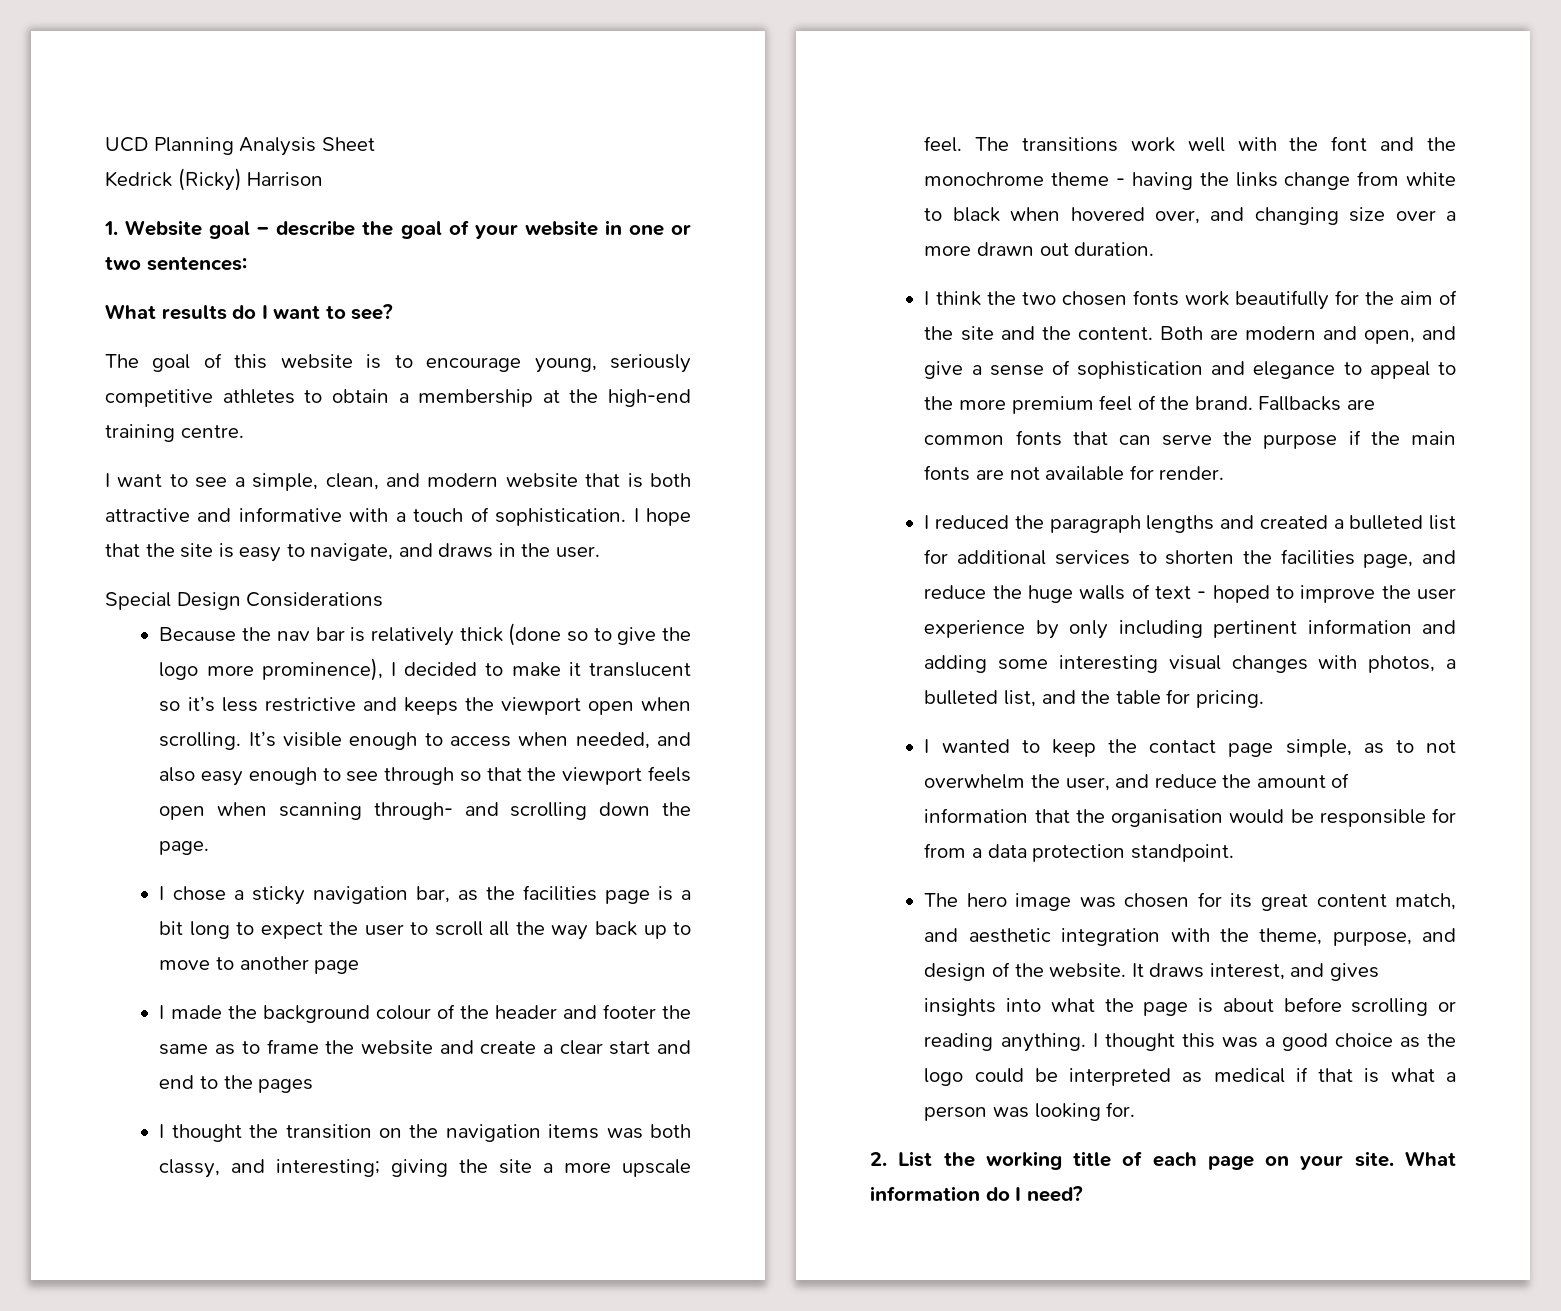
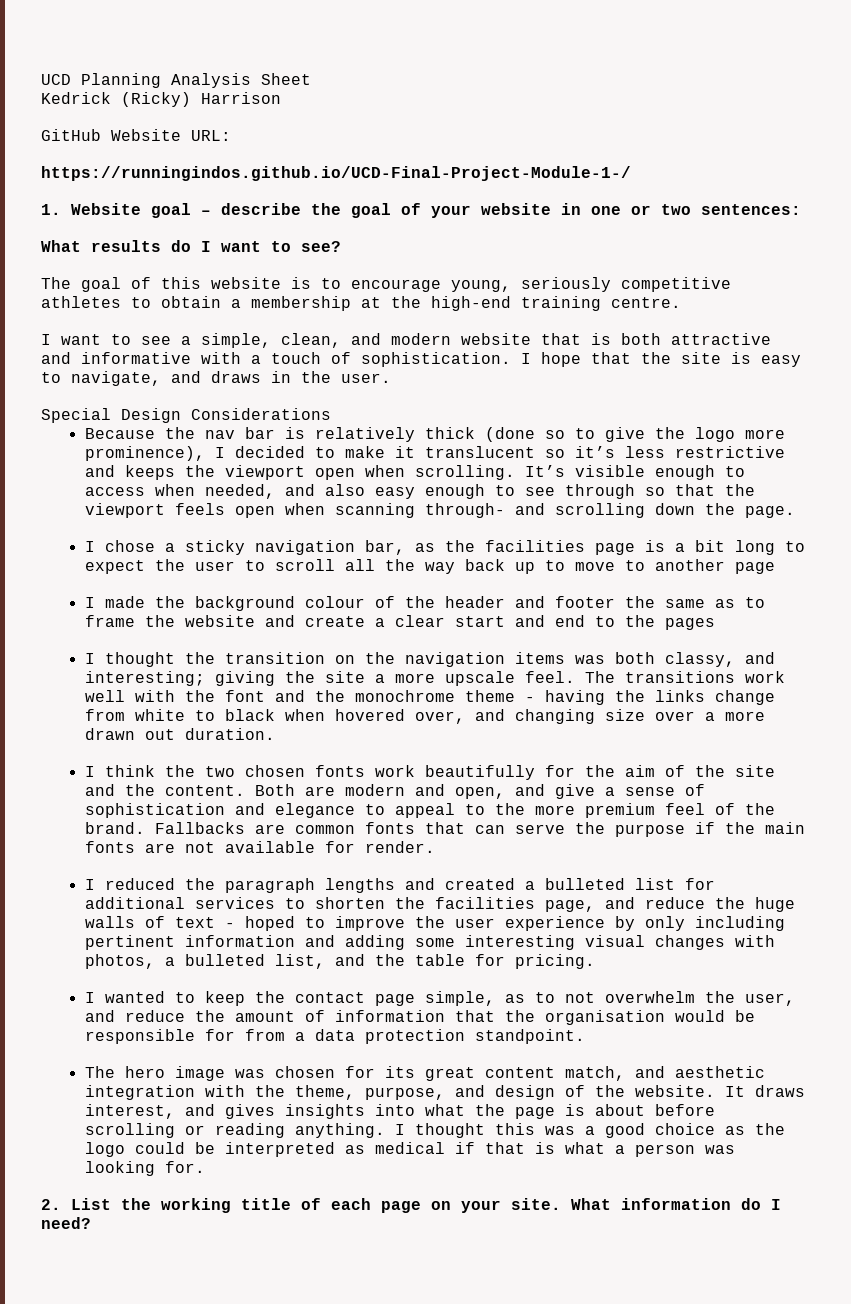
+ GitHub Website URL:
+ https://runningindos.github.io/UCD-Final-Project-Module-1-/

